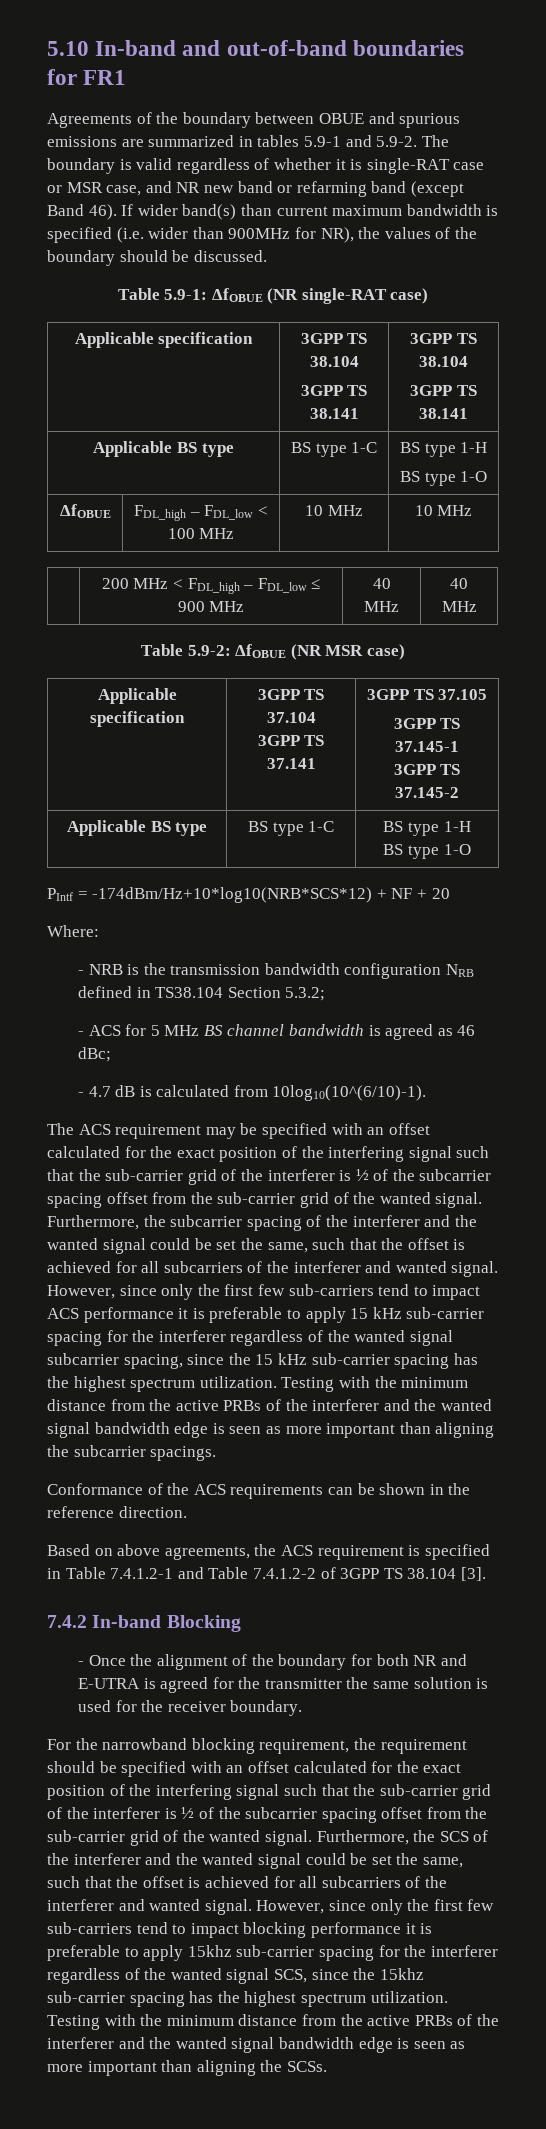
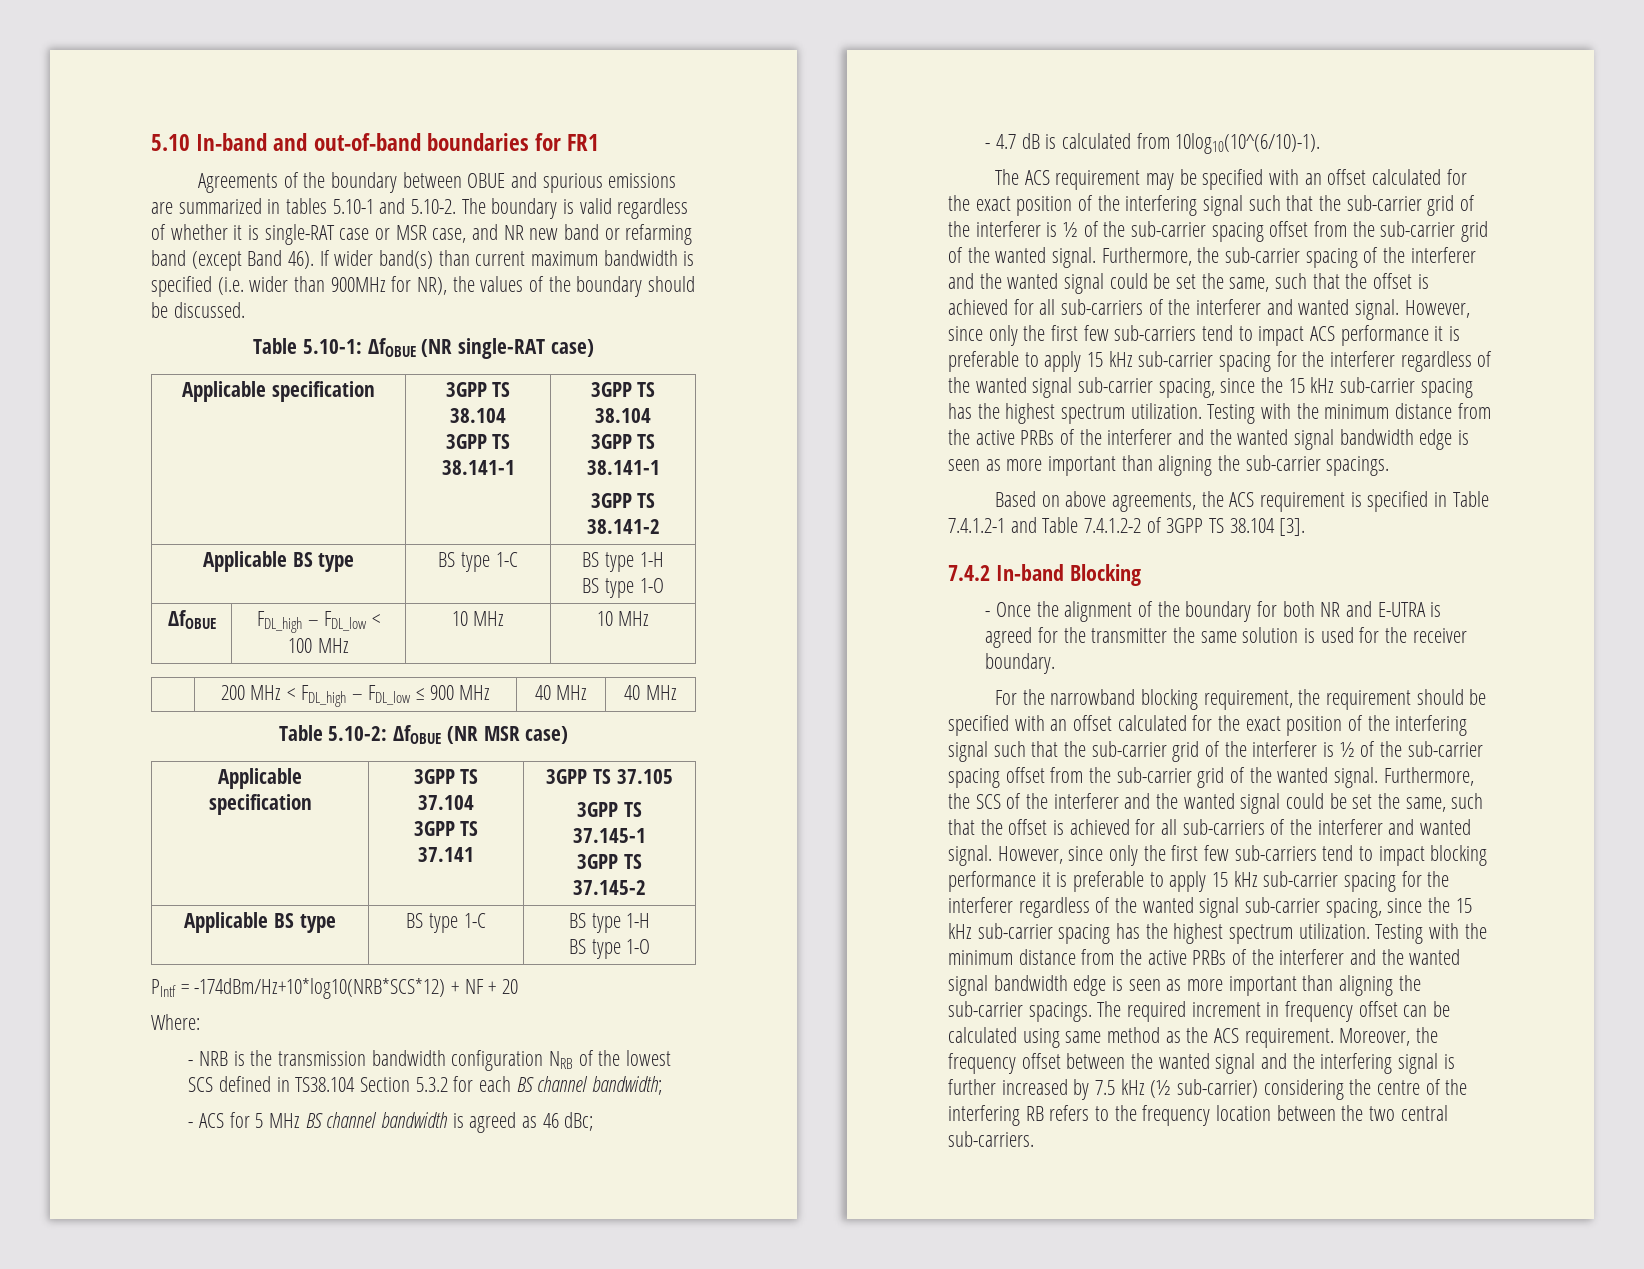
- Agreements of the boundary between OBUE and spurious emissions are summarized in tables 5.9-1 and 5.9-2. The boundary is valid regardless of whether it is single-RAT case or MSR case, and NR new band or refarming band (except Band 46).
+ Agreements of the boundary between OBUE and spurious emissions are summarized in tables 5.10-1 and 5.10-2. The boundary is valid regardless of whether it is single-RAT case or MSR case, and NR new band or refarming band (except Band 46).
- Table 5.9-1: ΔfOBUE (NR single-RAT case)
+ Table 5.10-1: ΔfOBUE (NR single-RAT case)
  Applicable specification | 3GPP TS 38.104
- 3GPP TS 38.141 | 3GPP TS 38.104
- 3GPP TS 38.141
+ 3GPP TS 38.141-1 | 3GPP TS 38.104
+ 3GPP TS 38.141-1
+ 3GPP TS 38.141-2
- Table 5.9-2: ΔfOBUE (NR MSR case)
+ Table 5.10-2: ΔfOBUE (NR MSR case)
- - NRB is the transmission bandwidth configuration NRB defined in TS38.104 Section 5.3.2;
+ - NRB is the transmission bandwidth configuration NRB of the lowest SCS defined in TS38.104 Section 5.3.2 for each BS channel bandwidth;
- The ACS requirement may be specified with an offset calculated for the exact position of the interfering signal such that the sub-carrier grid of the interferer is ½ of the subcarrier spacing offset from the sub-carrier grid of the wanted signal.
+ The ACS requirement may be specified with an offset calculated for the exact position of the interfering signal such that the sub-carrier grid of the interferer is ½ of the sub-carrier spacing offset from the sub-carrier grid of the wanted signal.
- Furthermore, the subcarrier spacing of the interferer and the wanted signal could be set the same, such that the offset is achieved for all subcarriers of the interferer and wanted signal.
+ Furthermore, the sub-carrier spacing of the interferer and the wanted signal could be set the same, such that the offset is achieved for all sub-carriers of the interferer and wanted signal.
- However, since only the first few sub-carriers tend to impact ACS performance it is preferable to apply 15 kHz sub-carrier spacing for the interferer regardless of the wanted signal subcarrier spacing, since the 15 kHz sub-carrier spacing has the highest spectrum utilization. Testing with the minimum distance from the active PRBs of the interferer and the wanted signal bandwidth edge is seen as more important than aligning the subcarrier spacings.
- Conformance of the ACS requirements can be shown in the reference direction.
+ However, since only the first few sub-carriers tend to impact ACS performance it is preferable to apply 15 kHz sub-carrier spacing for the interferer regardless of the wanted signal sub-carrier spacing, since the 15 kHz sub-carrier spacing has the highest spectrum utilization. Testing with the minimum distance from the active PRBs of the interferer and the wanted signal bandwidth edge is seen as more important than aligning the sub-carrier spacings.
- For the narrowband blocking requirement, the requirement should be specified with an offset calculated for the exact position of the interfering signal such that the sub-carrier grid of the interferer is ½ of the subcarrier spacing offset from the sub-carrier grid of the wanted signal.
+ For the narrowband blocking requirement, the requirement should be specified with an offset calculated for the exact position of the interfering signal such that the sub-carrier grid of the interferer is ½ of the sub-carrier spacing offset from the sub-carrier grid of the wanted signal.
- Furthermore, the SCS of the interferer and the wanted signal could be set the same, such that the offset is achieved for all subcarriers of the interferer and wanted signal.
+ Furthermore, the SCS of the interferer and the wanted signal could be set the same, such that the offset is achieved for all sub-carriers of the interferer and wanted signal.
- However, since only the first few sub-carriers tend to impact blocking performance it is preferable to apply 15khz sub-carrier spacing for the interferer regardless of the wanted signal SCS, since the 15khz sub-carrier spacing has the highest spectrum utilization.
+ However, since only the first few sub-carriers tend to impact blocking performance it is preferable to apply 15 kHz sub-carrier spacing for the interferer regardless of the wanted signal sub-carrier spacing, since the 15 kHz sub-carrier spacing has the highest spectrum utilization.
- Testing with the minimum distance from the active PRBs of the interferer and the wanted signal bandwidth edge is seen as more important than aligning the SCSs.
+ Testing with the minimum distance from the active PRBs of the interferer and the wanted signal bandwidth edge is seen as more important than aligning the sub-carrier spacings. The required increment in frequency offset can be calculated using same method as the ACS requirement. Moreover, the frequency offset between the wanted signal and the interfering signal is further increased by 7.5 kHz (½ sub-carrier) considering the centre of the interfering RB refers to the frequency location between the two central sub-carriers.

